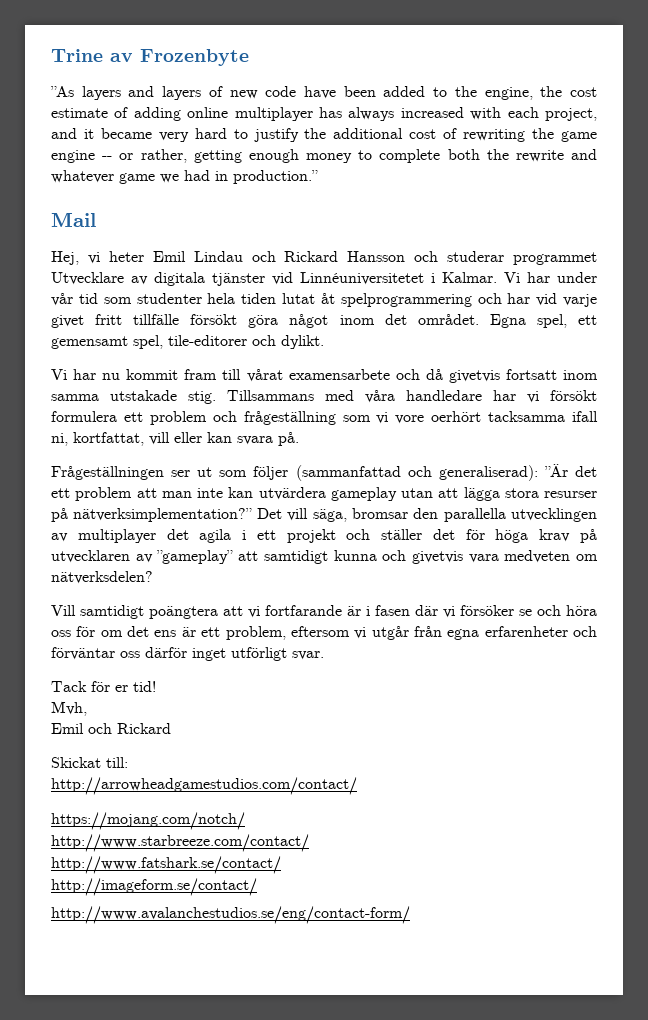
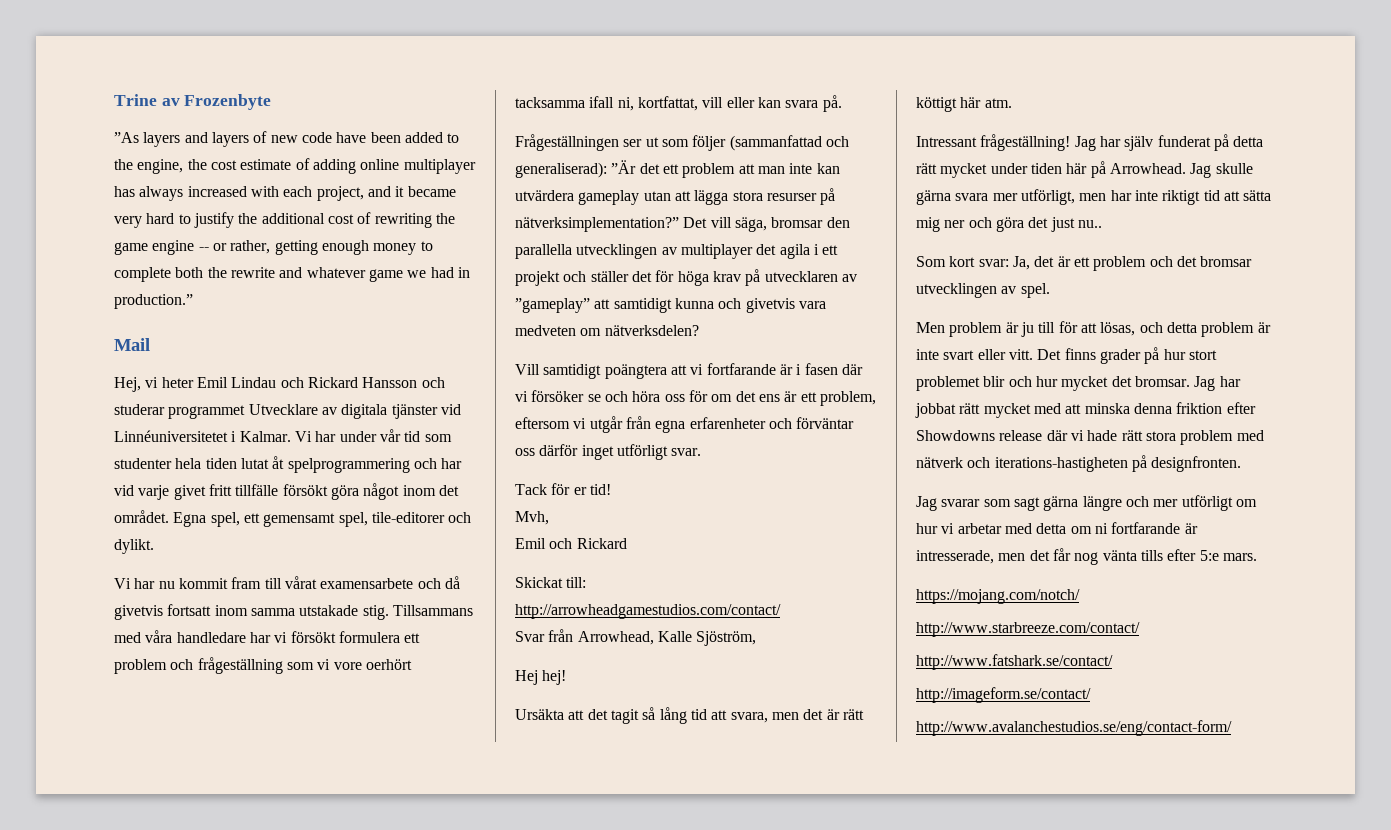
+ Svar från Arrowhead, Kalle Sjöström,
+ Hej hej!
+ Ursäkta att det tagit så lång tid att svara, men det är rätt köttigt här atm.
+ Intressant frågeställning! Jag har själv funderat på detta rätt mycket under tiden här på Arrowhead. Jag skulle gärna svara mer utförligt, men har inte riktigt tid att sätta mig ner och göra det just nu..
+ Som kort svar: Ja, det är ett problem och det bromsar utvecklingen av spel.
+ Men problem är ju till för att lösas, och detta problem är inte svart eller vitt. Det finns grader på hur stort problemet blir och hur mycket det bromsar. Jag har jobbat rätt mycket med att minska denna friktion efter Showdowns release där vi hade rätt stora problem med nätverk och iterations-hastigheten på designfronten.
+ Jag svarar som sagt gärna längre och mer utförligt om hur vi arbetar med detta om ni fortfarande är intresserade, men det får nog vänta tills efter 5:e mars.

